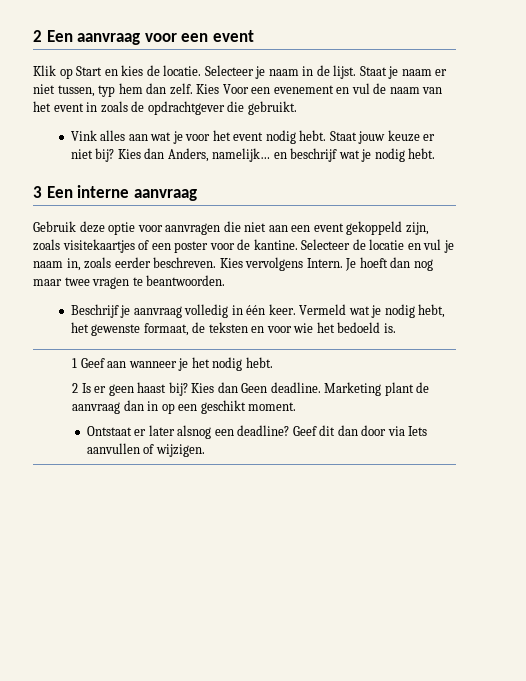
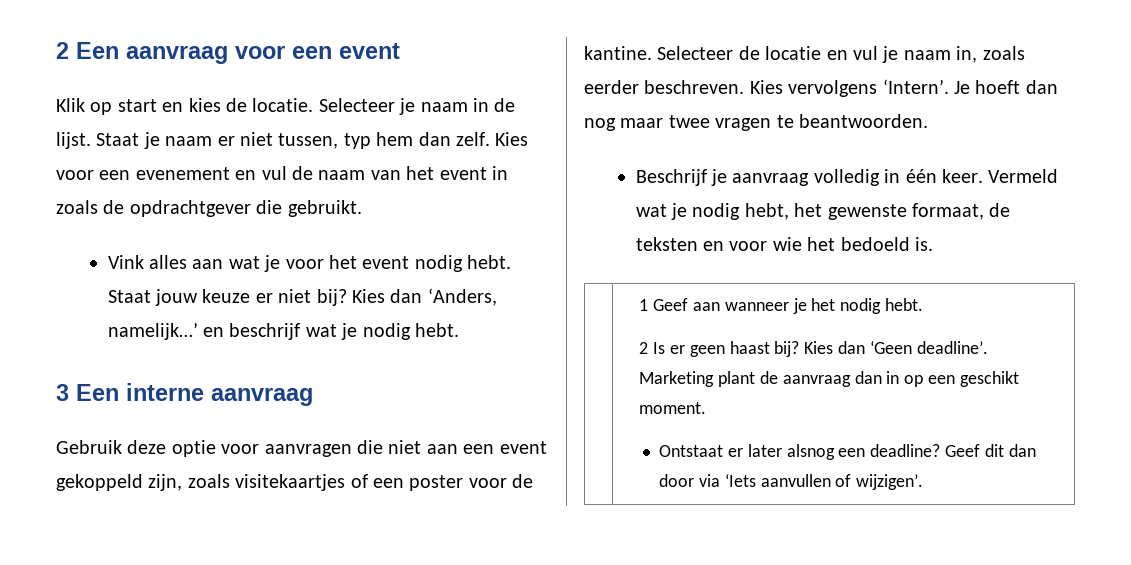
- Klik op Start en kies de locatie.
+ Klik op start en kies de locatie.
- Kies Voor een evenement en vul de naam van het event in zoals de opdrachtgever die gebruikt.
+ Kies voor een evenement en vul de naam van het event in zoals de opdrachtgever die gebruikt.
- Kies dan Anders, namelijk… en beschrijf wat je nodig hebt.
+ Kies dan ‘Anders, namelijk…’ en beschrijf wat je nodig hebt.
- Kies vervolgens Intern.
+ Kies vervolgens ‘Intern’.
- Kies dan Geen deadline.
+ Kies dan ‘Geen deadline’.
- Geef dit dan door via Iets aanvullen of wijzigen.
+ Geef dit dan door via ‘Iets aanvullen of wijzigen’.

